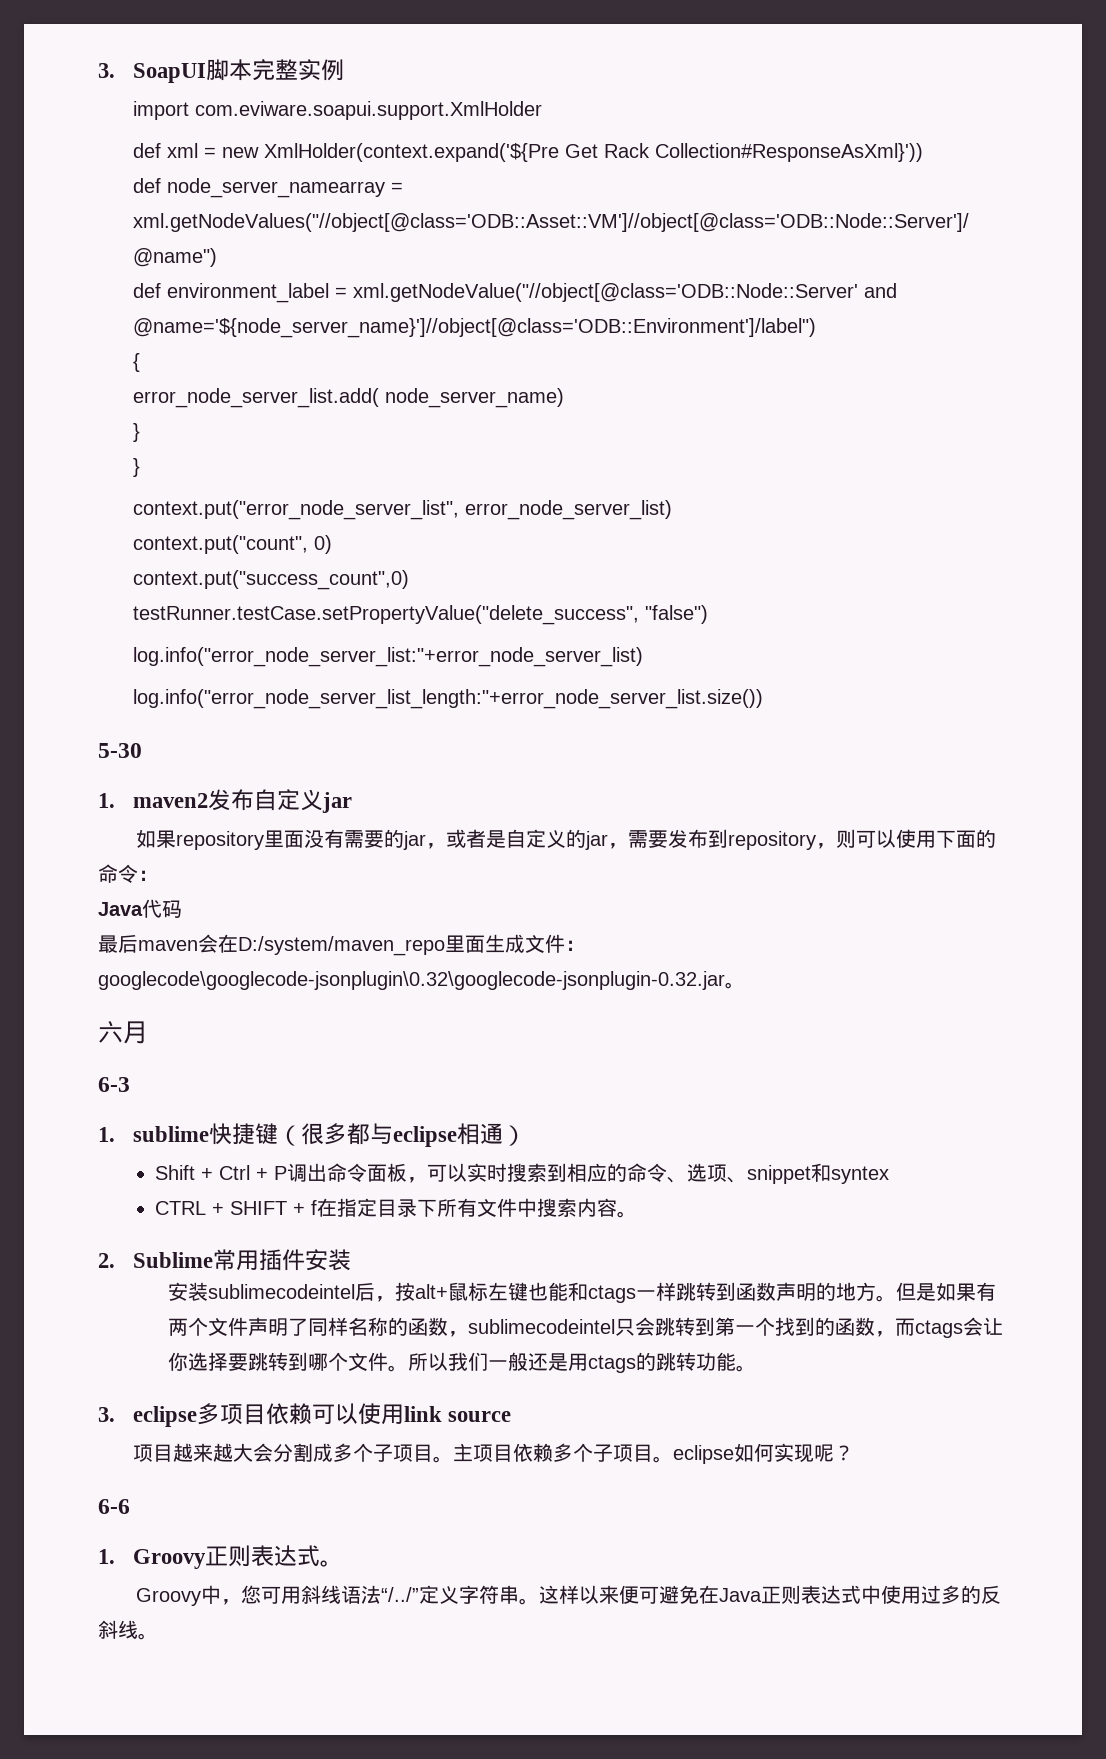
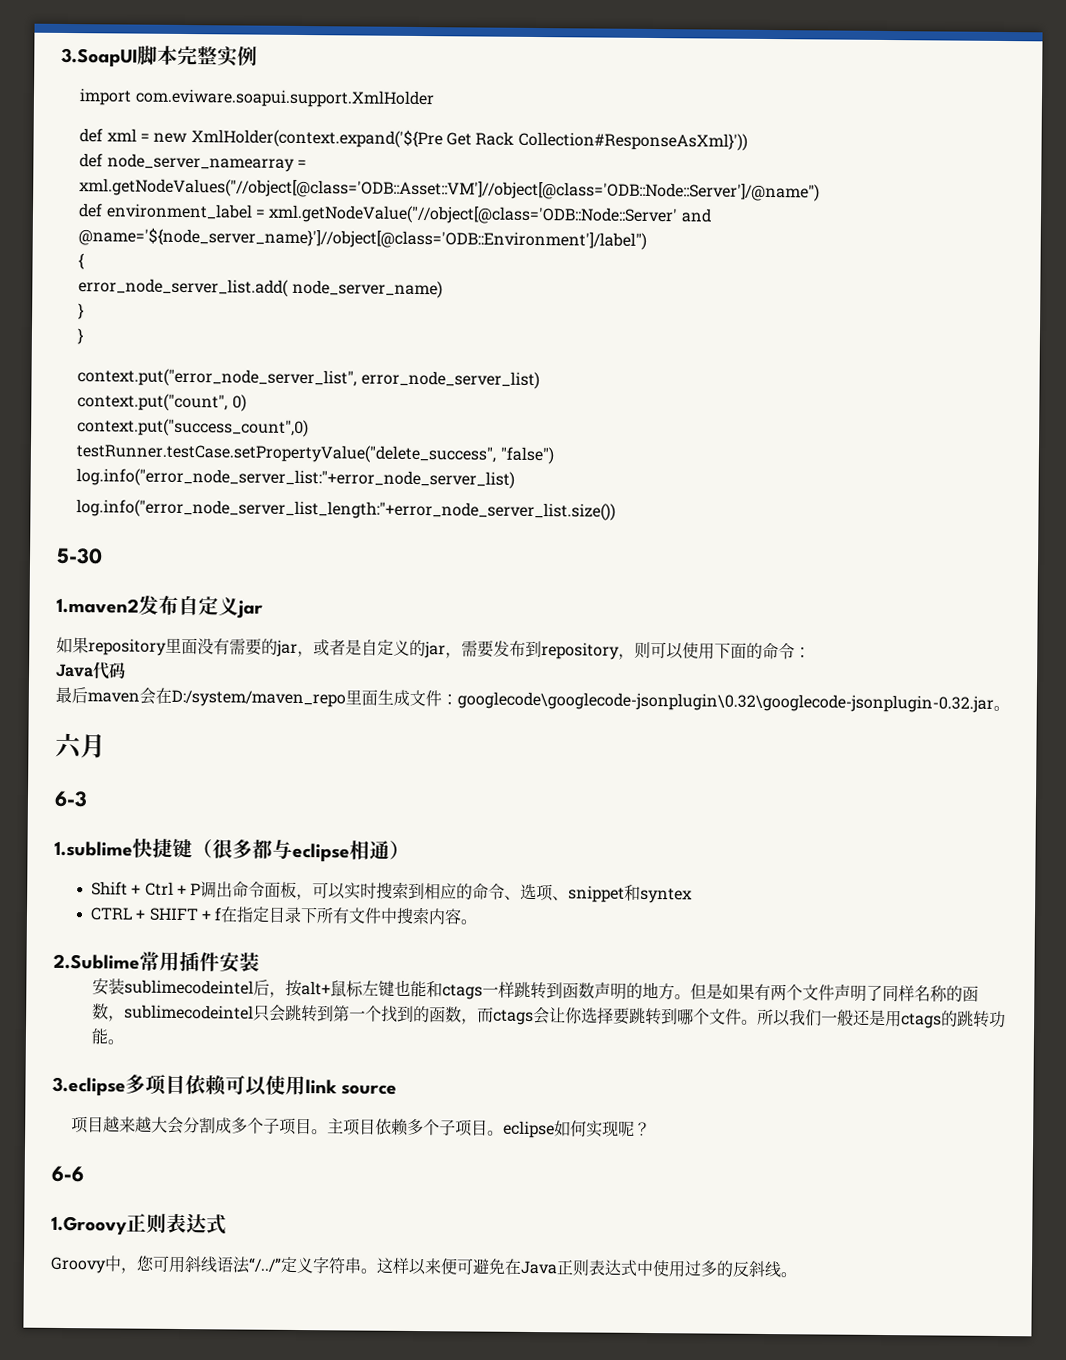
- 3. SoapUI脚本完整实例
+ 3.SoapUI脚本完整实例
- 1. maven2发布自定义jar
+ 1.maven2发布自定义jar
- 1. sublime快捷键（很多都与eclipse相通）
+ 1.sublime快捷键（很多都与eclipse相通）
- 2. Sublime常用插件安装
+ 2.Sublime常用插件安装
- 3. eclipse多项目依赖可以使用link source
+ 3.eclipse多项目依赖可以使用link source
- 1. Groovy正则表达式。
+ 1.Groovy正则表达式

